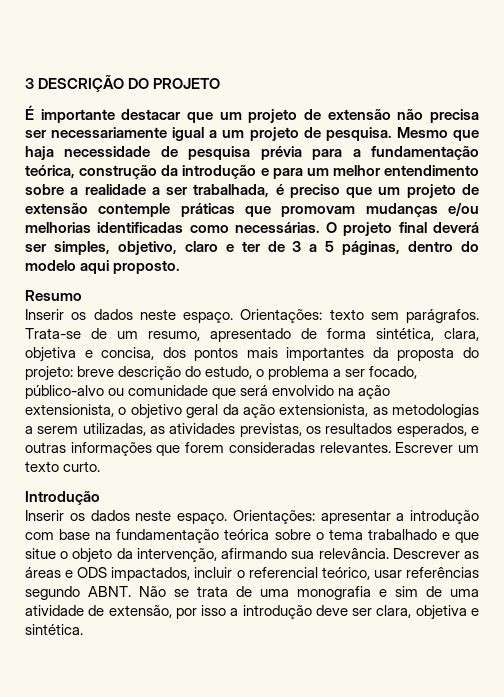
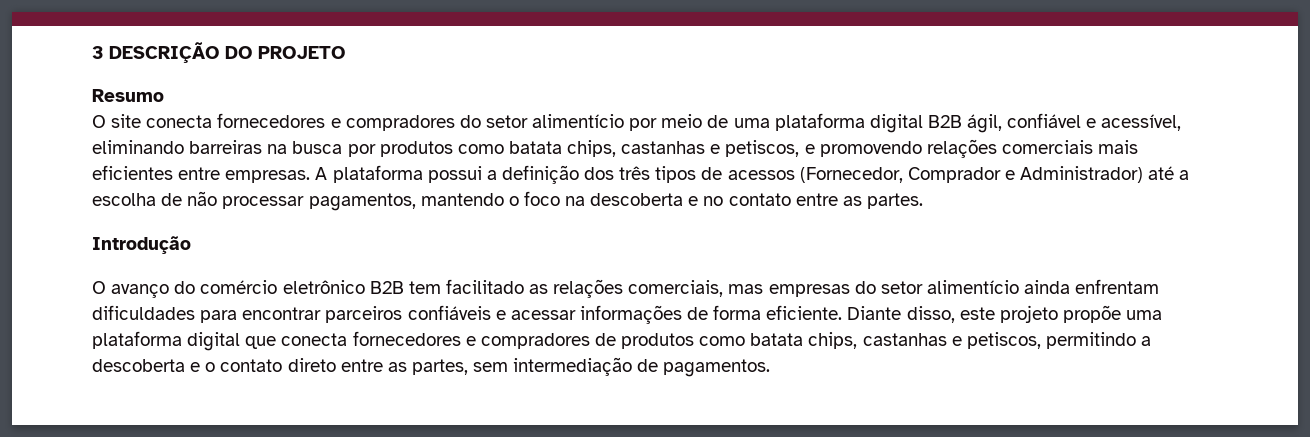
- É importante destacar que um projeto de extensão não precisa ser necessariamente igual a um projeto de pesquisa. Mesmo que haja necessidade de pesquisa prévia para a fundamentação teórica, construção da introdução e para um melhor entendimento sobre a realidade a ser trabalhada, é preciso que um projeto de extensão contemple práticas que promovam mudanças e/ou melhorias identificadas como necessárias. O projeto final deverá ser simples, objetivo, claro e ter de 3 a 5 páginas, dentro do modelo aqui proposto.
  Resumo
- Inserir os dados neste espaço. Orientações: texto sem parágrafos. Trata-se de um resumo, apresentado de forma sintética, clara, objetiva e concisa, dos pontos mais importantes da proposta do projeto: breve descrição do estudo, o problema a ser focado, público-alvo ou comunidade que será envolvido na ação extensionista, o objetivo geral da ação extensionista, as metodologias a serem utilizadas, as atividades previstas, os resultados esperados, e outras informações que forem consideradas relevantes. Escrever um texto curto.
+ O site conecta fornecedores e compradores do setor alimentício por meio de uma plataforma digital B2B ágil, confiável e acessível, eliminando barreiras na busca por produtos como batata chips, castanhas e petiscos, e promovendo relações comerciais mais eficientes entre empresas. A plataforma possui a definição dos três tipos de acessos (Fornecedor, Comprador e Administrador) até a escolha de não processar pagamentos, mantendo o foco na descoberta e no contato entre as partes.
  Introdução
- Inserir os dados neste espaço. Orientações: apresentar a introdução com base na fundamentação teórica sobre o tema trabalhado e que situe o objeto da intervenção, afirmando sua relevância. Descrever as áreas e ODS impactados, incluir o referencial teórico, usar referências segundo ABNT. Não se trata de uma monografia e sim de uma atividade de extensão, por isso a introdução deve ser clara, objetiva e sintética.
+ O avanço do comércio eletrônico B2B tem facilitado as relações comerciais, mas empresas do setor alimentício ainda enfrentam dificuldades para encontrar parceiros confiáveis e acessar informações de forma eficiente. Diante disso, este projeto propõe uma plataforma digital que conecta fornecedores e compradores de produtos como batata chips, castanhas e petiscos, permitindo a descoberta e o contato direto entre as partes, sem intermediação de pagamentos.

